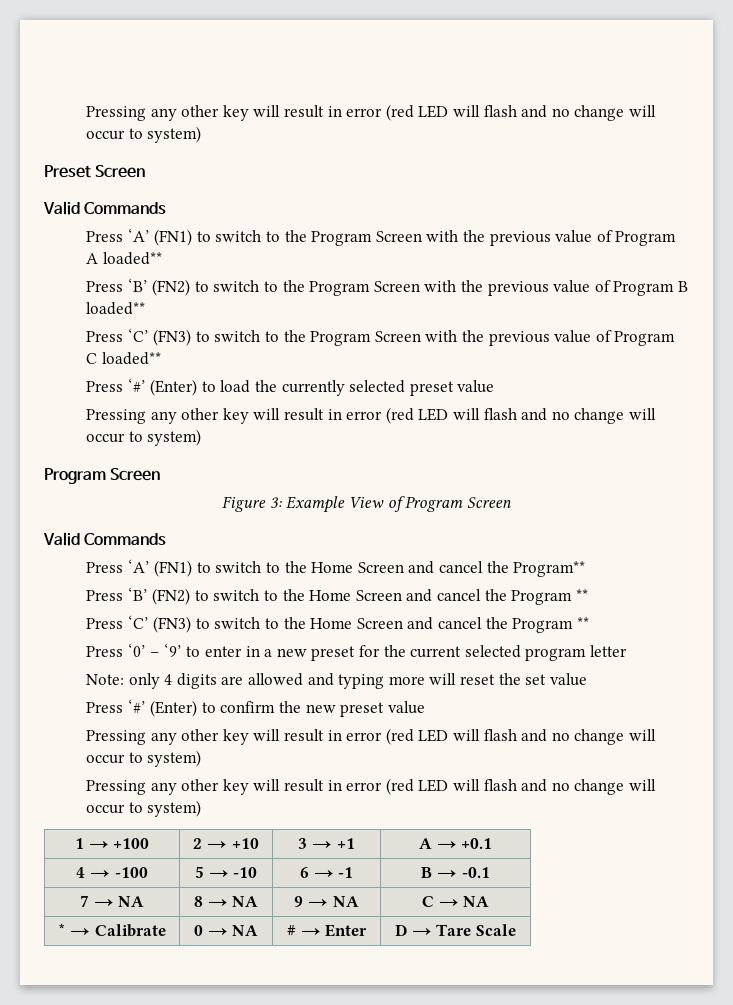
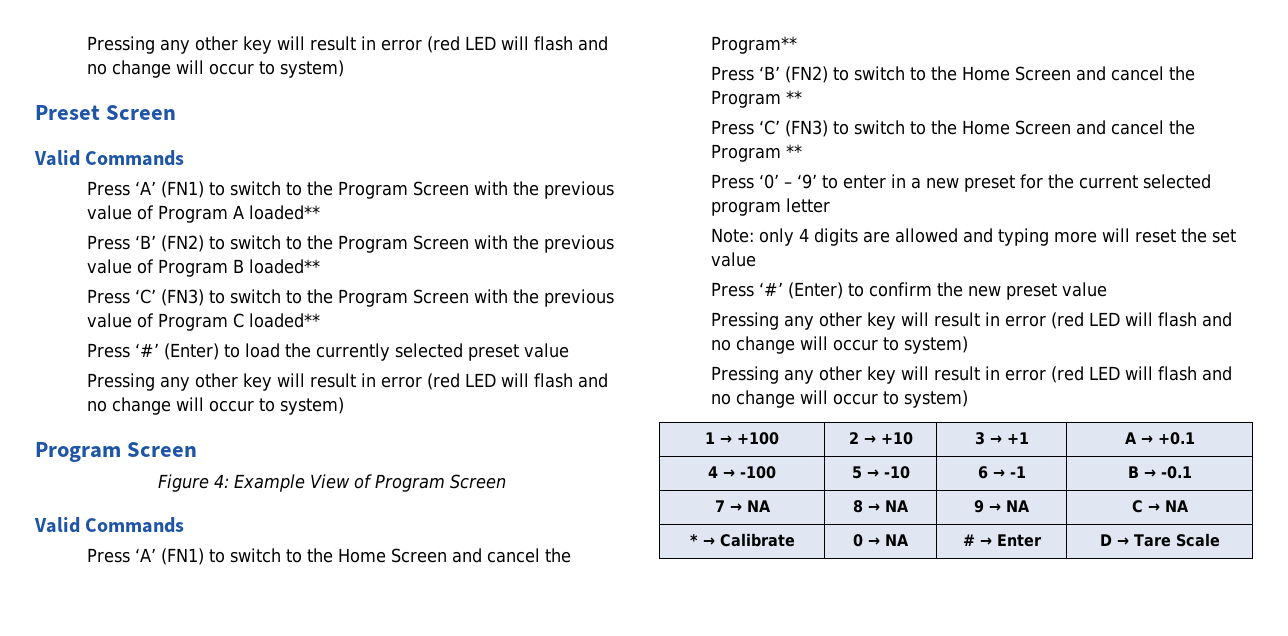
- Figure 3: Example View of Program Screen
+ Figure 4: Example View of Program Screen

